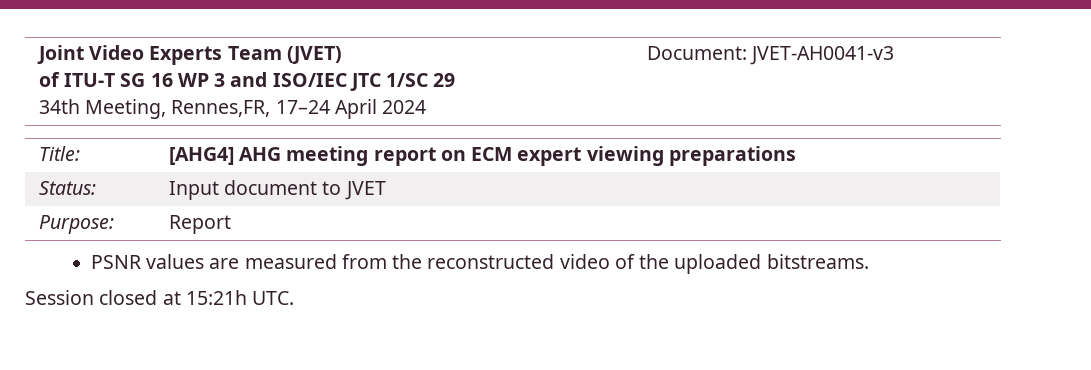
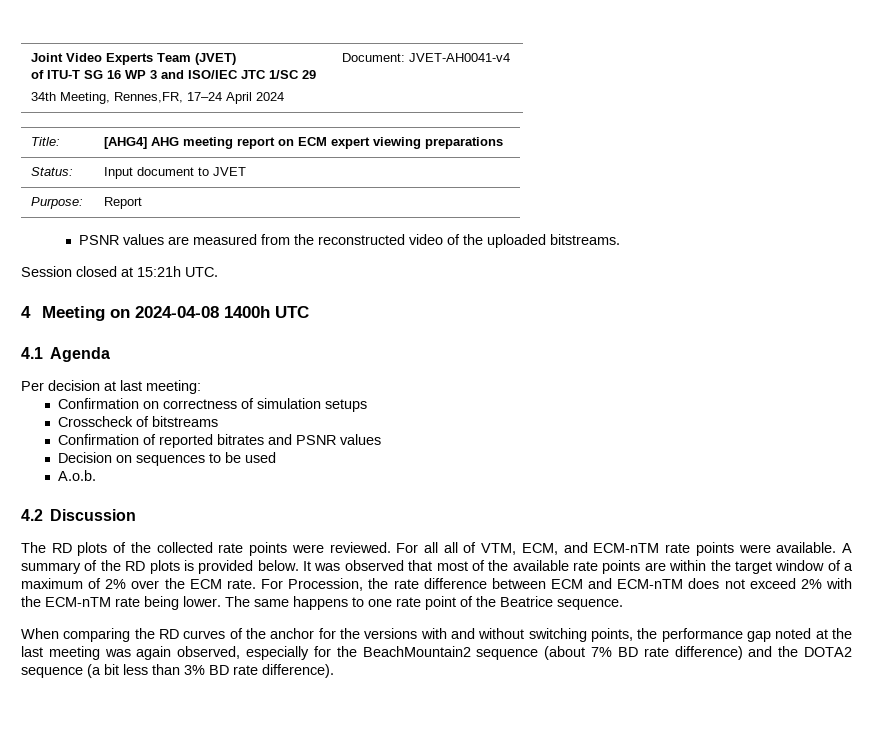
  Joint Video Experts Team (JVET)
  of ITU-T SG 16 WP 3 and ISO/IEC JTC 1/SC 29
- 34th Meeting, Rennes,FR, 17–24 April 2024 | Document: JVET-AH0041-v3
+ 34th Meeting, Rennes,FR, 17–24 April 2024 | Document: JVET-AH0041-v4
+ 4 Meeting on 2024-04-08 1400h UTC
+ 4.1 Agenda
+ Per decision at last meeting:
+ Confirmation on correctness of simulation setups
+ Crosscheck of bitstreams
+ Confirmation of reported bitrates and PSNR values
+ Decision on sequences to be used
+ A.o.b.
+ 4.2 Discussion
+ The RD plots of the collected rate points were reviewed. For all all of VTM, ECM, and ECM-nTM rate points were available. A summary of the RD plots is provided below. It was observed that most of the available rate points are within the target window of a maximum of 2% over the ECM rate. For Procession, the rate difference between ECM and ECM-nTM does not exceed 2% with the ECM-nTM rate being lower. The same happens to one rate point of the Beatrice sequence.
+ When comparing the RD curves of the anchor for the versions with and without switching points, the performance gap noted at the last meeting was again observed, especially for the BeachMountain2 sequence (about 7% BD rate difference) and the DOTA2 sequence (a bit less than 3% BD rate difference).

